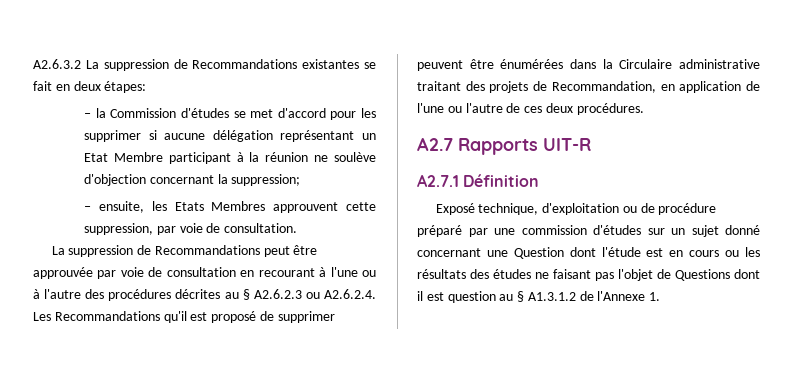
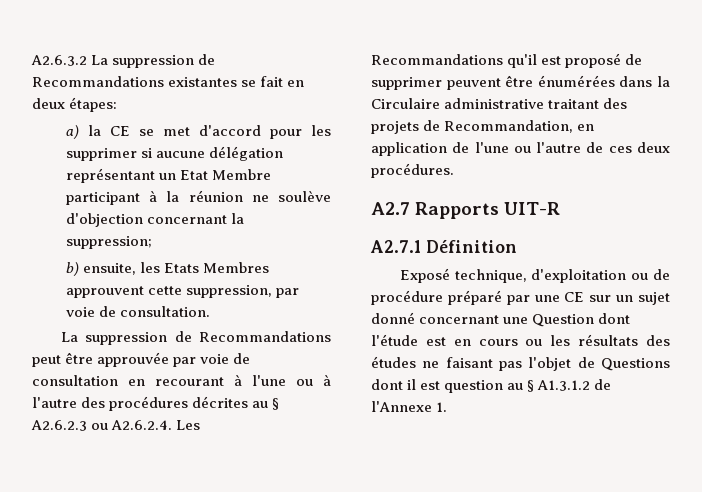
- – la Commission d'études se met d'accord pour les supprimer si aucune délégation représentant un Etat Membre participant à la réunion ne soulève d'objection concernant la suppression;
+ a) la CE se met d'accord pour les supprimer si aucune délégation représentant un Etat Membre participant à la réunion ne soulève d'objection concernant la suppression;
- – ensuite, les Etats Membres approuvent cette suppression, par voie de consultation.
+ b) ensuite, les Etats Membres approuvent cette suppression, par voie de consultation.
- Exposé technique, d'exploitation ou de procédure préparé par une commission d'études sur un sujet donné concernant une Question dont l'étude est en cours ou les résultats des études ne faisant pas l'objet de Questions dont il est question au § A1.3.1.2 de l'Annexe 1.
+ Exposé technique, d'exploitation ou de procédure préparé par une CE sur un sujet donné concernant une Question dont l'étude est en cours ou les résultats des études ne faisant pas l'objet de Questions dont il est question au § A1.3.1.2 de l'Annexe 1.

